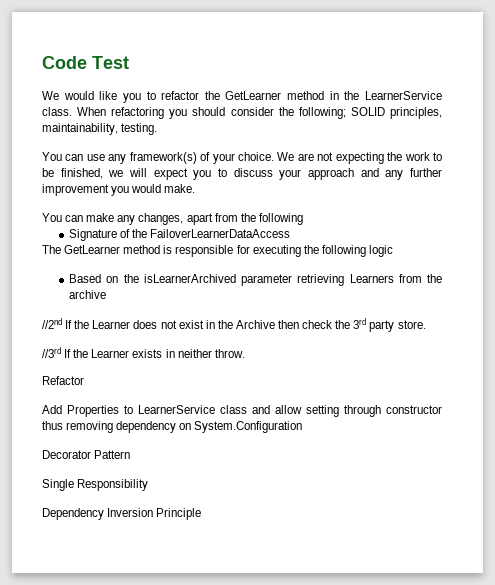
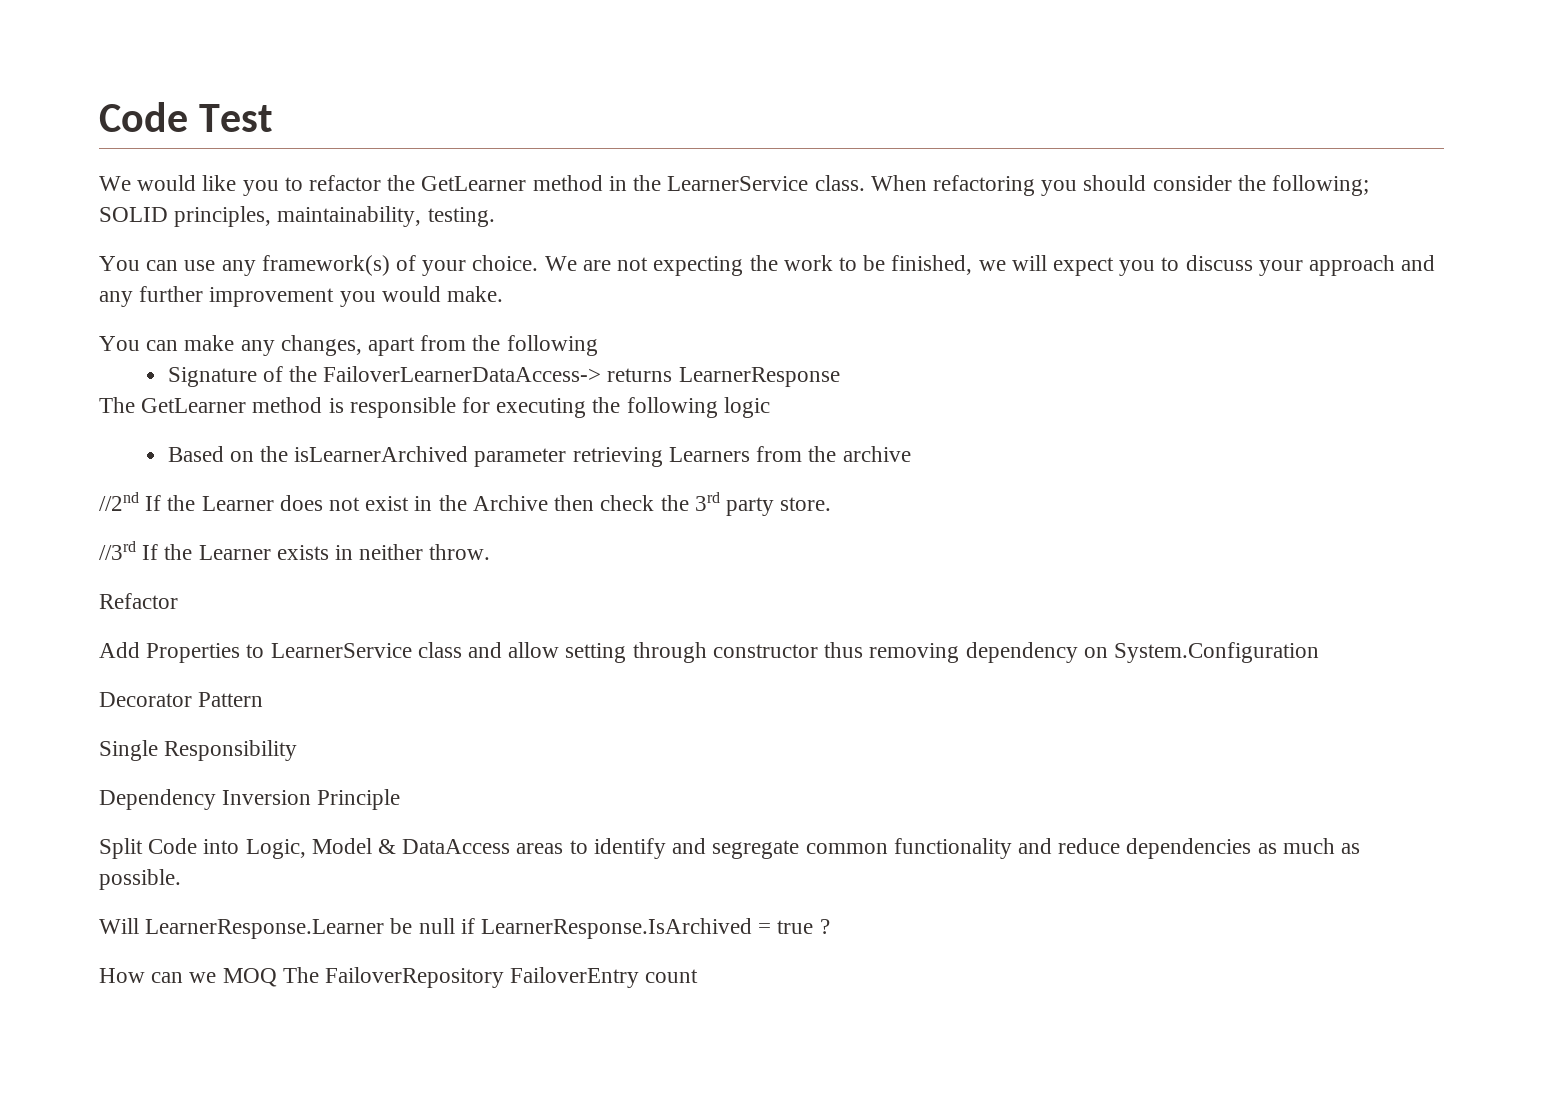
- Signature of the FailoverLearnerDataAccess
+ Signature of the FailoverLearnerDataAccess-> returns LearnerResponse
+ Split Code into Logic, Model & DataAccess areas to identify and segregate common functionality and reduce dependencies as much as possible.
+ Will LearnerResponse.Learner be null if LearnerResponse.IsArchived = true ?
+ How can we MOQ The FailoverRepository FailoverEntry count

